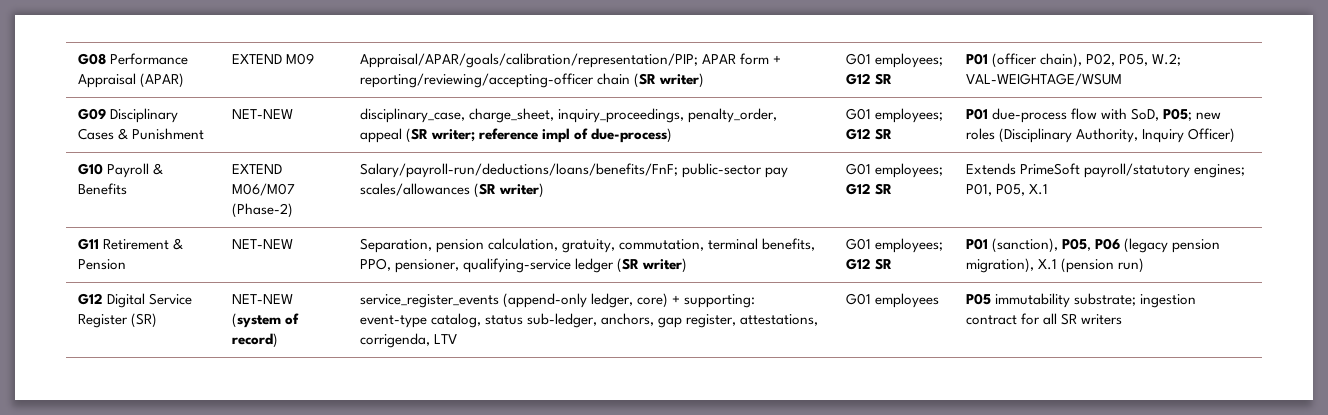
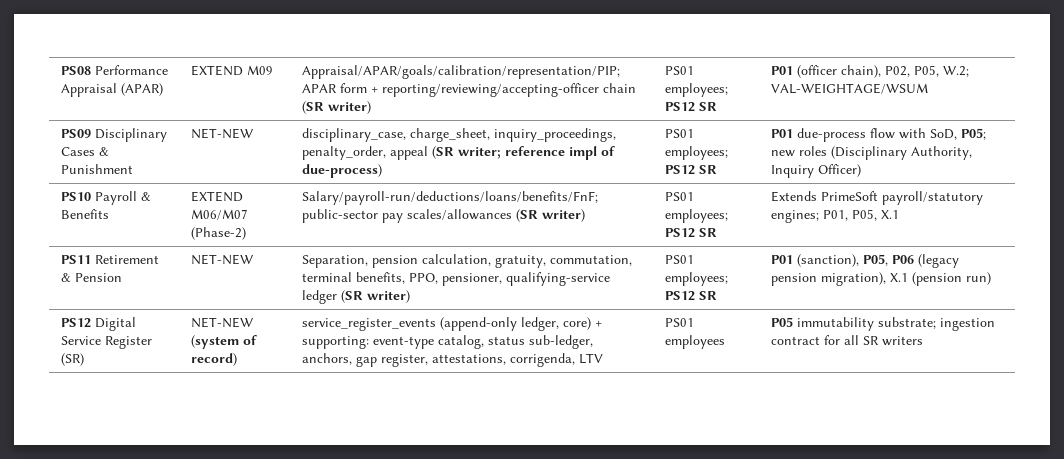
- G08 Performance Appraisal (APAR) | EXTEND M09 | Appraisal/APAR/goals/calibration/representation/PIP; APAR form + reporting/reviewing/accepting-officer chain (SR writer) | G01 employees; G12 SR | P01 (officer chain), P02, P05, W.2; VAL-WEIGHTAGE/WSUM
+ PS08 Performance Appraisal (APAR) | EXTEND M09 | Appraisal/APAR/goals/calibration/representation/PIP; APAR form + reporting/reviewing/accepting-officer chain (SR writer) | PS01 employees; PS12 SR | P01 (officer chain), P02, P05, W.2; VAL-WEIGHTAGE/WSUM
- G09 Disciplinary Cases & Punishment | NET-NEW | disciplinary_case, charge_sheet, inquiry_proceedings, penalty_order, appeal (SR writer; reference impl of due-process) | G01 employees; G12 SR | P01 due-process flow with SoD, P05; new roles (Disciplinary Authority, Inquiry Officer)
+ PS09 Disciplinary Cases & Punishment | NET-NEW | disciplinary_case, charge_sheet, inquiry_proceedings, penalty_order, appeal (SR writer; reference impl of due-process) | PS01 employees; PS12 SR | P01 due-process flow with SoD, P05; new roles (Disciplinary Authority, Inquiry Officer)
- G10 Payroll & Benefits | EXTEND M06/M07 (Phase-2) | Salary/payroll-run/deductions/loans/benefits/FnF; public-sector pay scales/allowances (SR writer) | G01 employees; G12 SR | Extends PrimeSoft payroll/statutory engines; P01, P05, X.1
+ PS10 Payroll & Benefits | EXTEND M06/M07 (Phase-2) | Salary/payroll-run/deductions/loans/benefits/FnF; public-sector pay scales/allowances (SR writer) | PS01 employees; PS12 SR | Extends PrimeSoft payroll/statutory engines; P01, P05, X.1
- G11 Retirement & Pension | NET-NEW | Separation, pension calculation, gratuity, commutation, terminal benefits, PPO, pensioner, qualifying-service ledger (SR writer) | G01 employees; G12 SR | P01 (sanction), P05, P06 (legacy pension migration), X.1 (pension run)
+ PS11 Retirement & Pension | NET-NEW | Separation, pension calculation, gratuity, commutation, terminal benefits, PPO, pensioner, qualifying-service ledger (SR writer) | PS01 employees; PS12 SR | P01 (sanction), P05, P06 (legacy pension migration), X.1 (pension run)
- G12 Digital Service Register (SR) | NET-NEW (system of record) | service_register_events (append-only ledger, core) + supporting: event-type catalog, status sub-ledger, anchors, gap register, attestations, corrigenda, LTV | G01 employees | P05 immutability substrate; ingestion contract for all SR writers
+ PS12 Digital Service Register (SR) | NET-NEW (system of record) | service_register_events (append-only ledger, core) + supporting: event-type catalog, status sub-ledger, anchors, gap register, attestations, corrigenda, LTV | PS01 employees | P05 immutability substrate; ingestion contract for all SR writers

